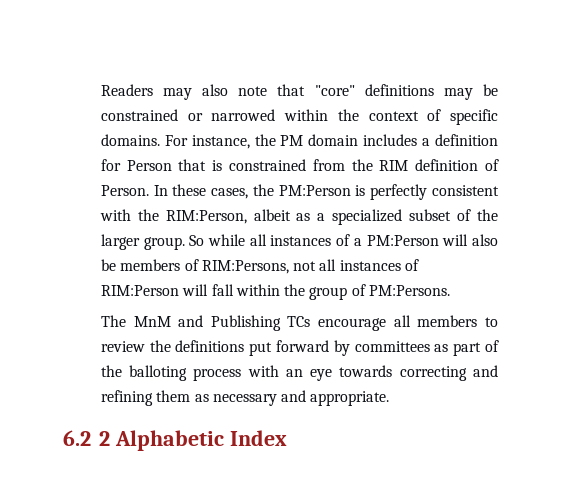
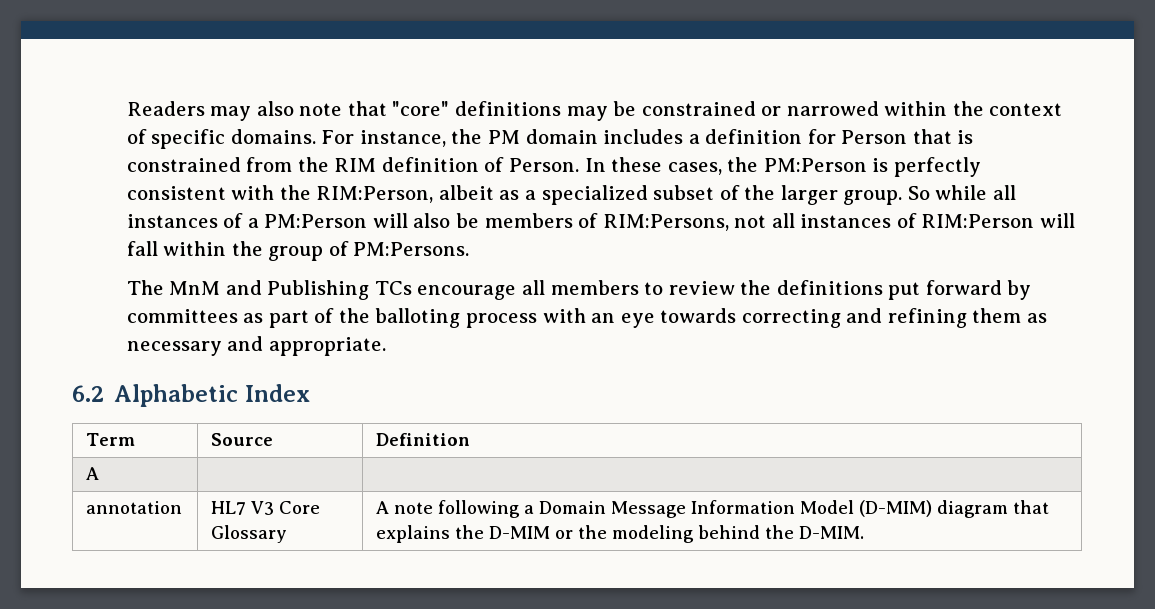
- 6.2 2 Alphabetic Index
+ 6.2 Alphabetic Index
+ Term | Source | Definition
+ A | |
+ annotation | HL7 V3 Core Glossary | A note following a Domain Message Information Model (D-MIM) diagram that explains the D-MIM or the modeling behind the D-MIM.

